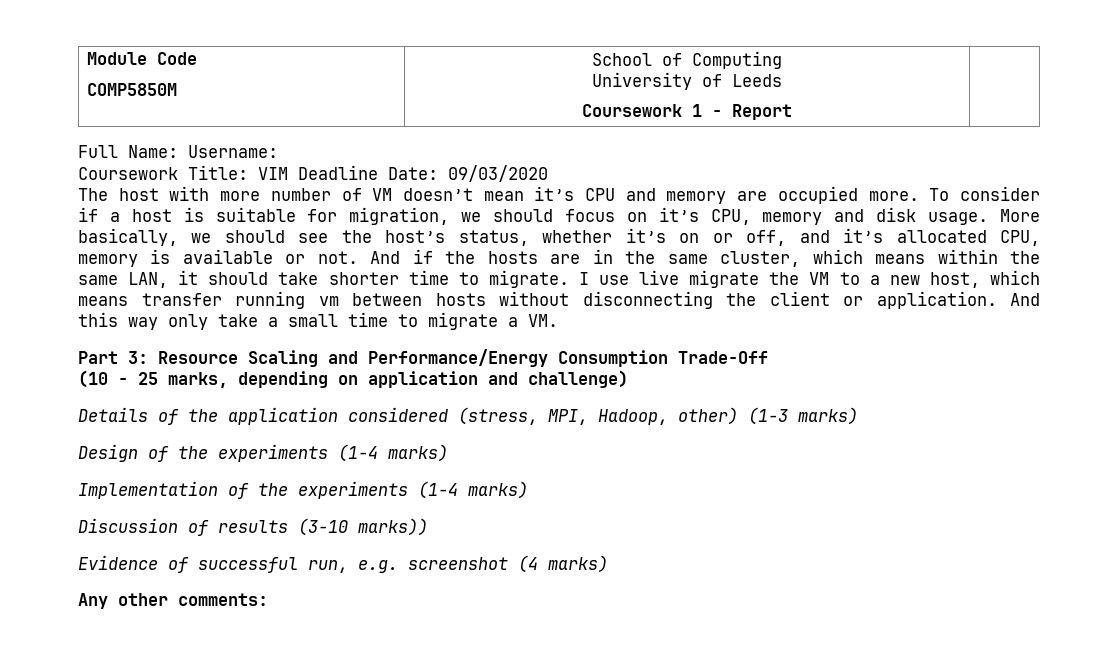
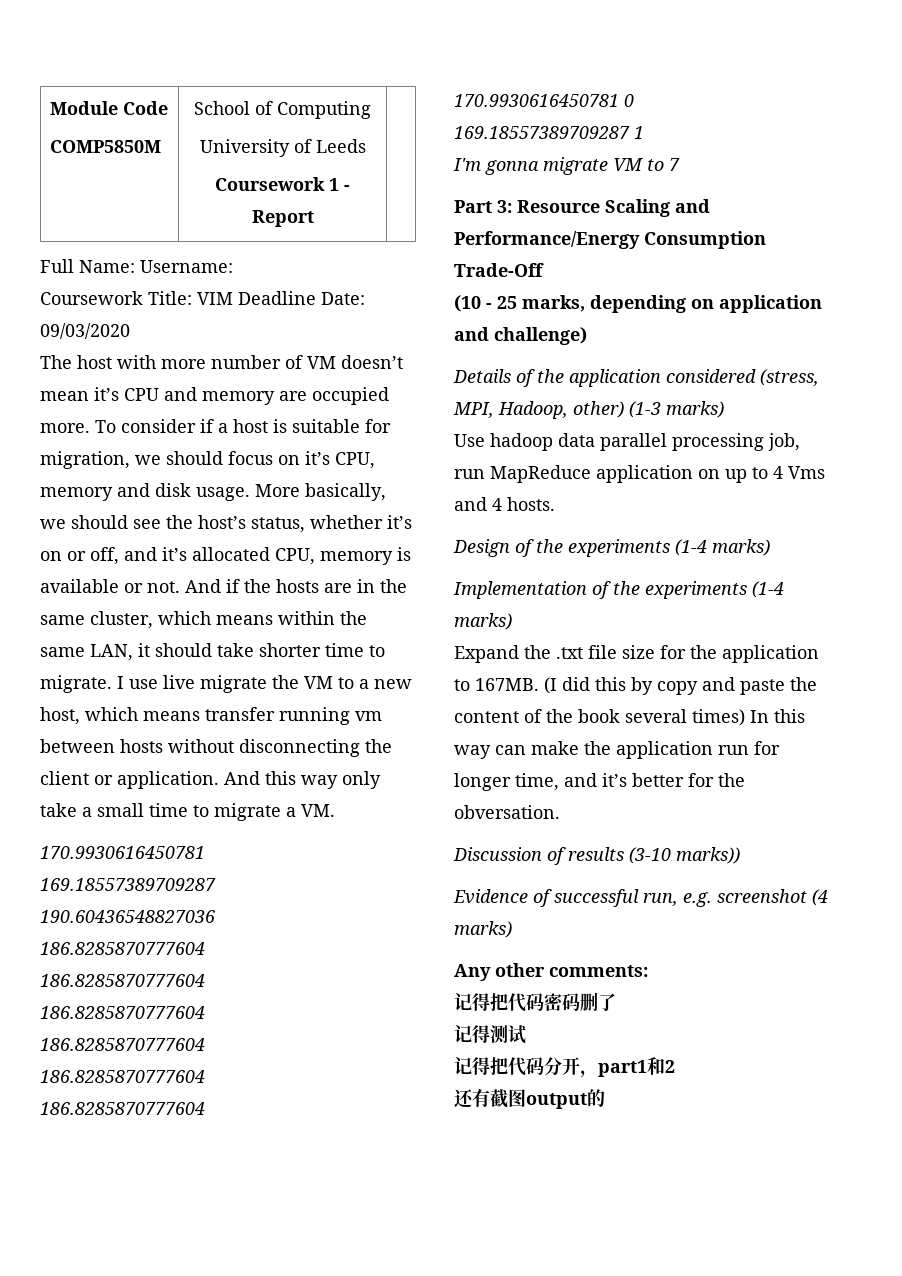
  And this way only take a small time to migrate a VM.
+ 170.9930616450781
+ 169.18557389709287
+ 190.60436548827036
+ 186.8285870777604
+ 186.8285870777604
+ 186.8285870777604
+ 186.8285870777604
+ 186.8285870777604
+ 186.8285870777604
+ 170.9930616450781 0
+ 169.18557389709287 1
+ I'm gonna migrate VM to 7
+ Use hadoop data parallel processing job, run MapReduce application on up to 4 Vms and 4 hosts.
+ Expand the .txt file size for the application to 167MB. (I did this by copy and paste the content of the book several times) In this way can make the application run for longer time, and it’s better for the obversation.
+ 记得把代码密码删了
+ 记得测试
+ 记得把代码分开，part1和2
+ 还有截图output的

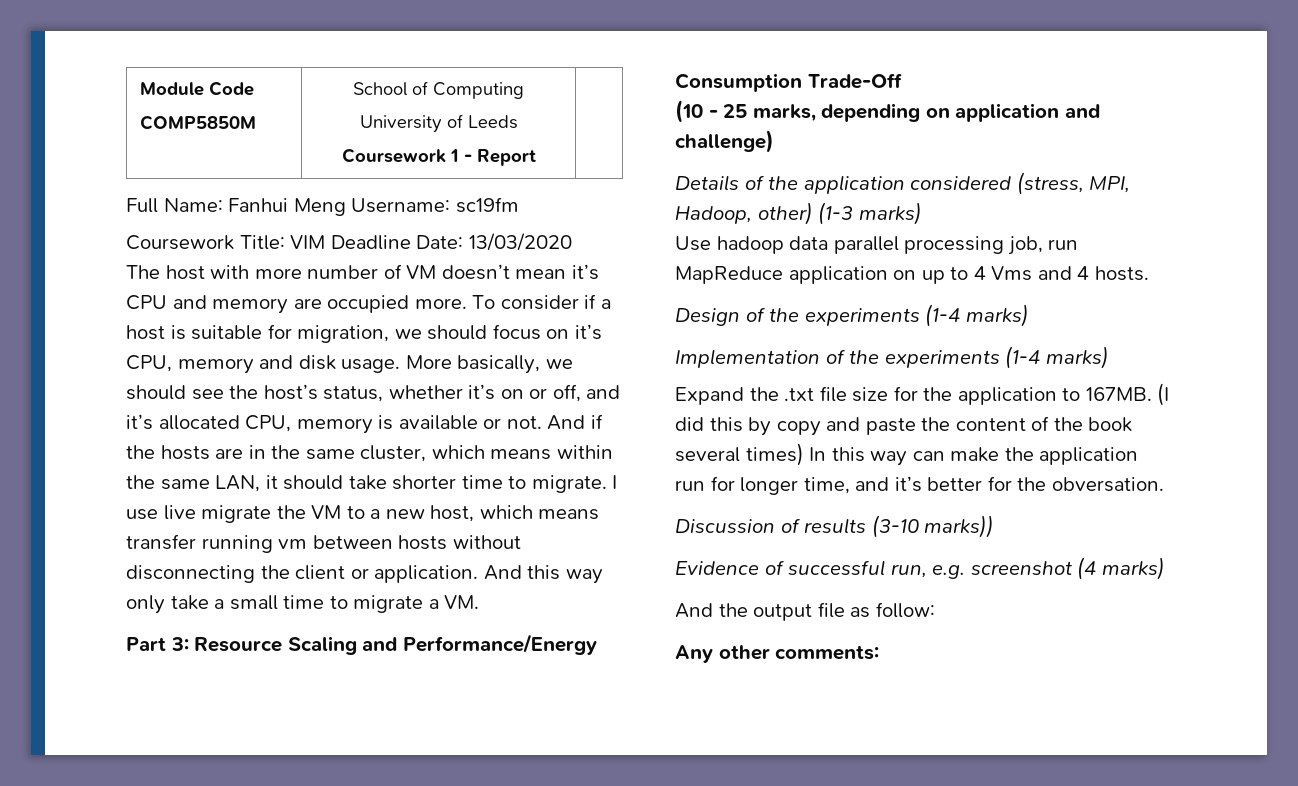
- Full Name: Username:
+ Full Name: Fanhui Meng Username: sc19fm
- Coursework Title: VIM Deadline Date: 09/03/2020
+ Coursework Title: VIM Deadline Date: 13/03/2020
  And this way only take a small time to migrate a VM.
- 170.9930616450781
- 169.18557389709287
- 190.60436548827036
- 186.8285870777604
- 186.8285870777604
- 186.8285870777604
- 186.8285870777604
- 186.8285870777604
- 186.8285870777604
- 170.9930616450781 0
- 169.18557389709287 1
- I'm gonna migrate VM to 7
+ And the output file as follow:
  Any other comments:
- 记得把代码密码删了
- 记得测试
- 记得把代码分开，part1和2
- 还有截图output的

